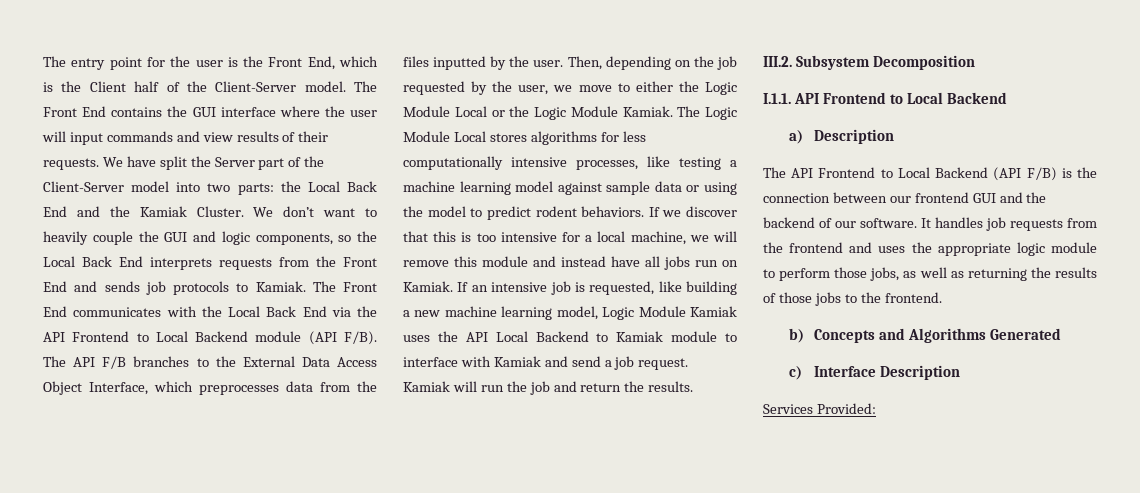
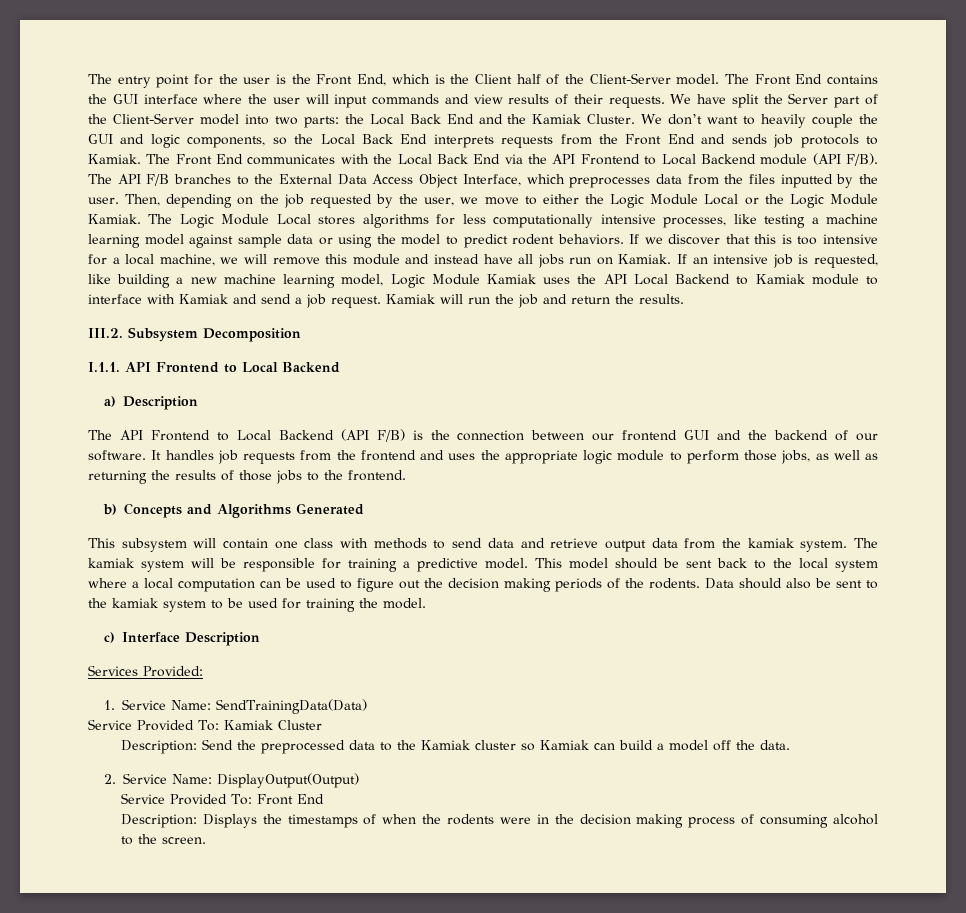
+ This subsystem will contain one class with methods to send data and retrieve output data from the kamiak system. The kamiak system will be responsible for training a predictive model. This model should be sent back to the local system where a local computation can be used to figure out the decision making periods of the rodents. Data should also be sent to the kamiak system to be used for training the model.
+ 1. Service Name: SendTrainingData(Data)
+ Service Provided To: Kamiak Cluster
+ Description: Send the preprocessed data to the Kamiak cluster so Kamiak can build a model off the data.
+ 2. Service Name: DisplayOutput(Output)
+ Service Provided To: Front End
+ Description: Displays the timestamps of when the rodents were in the decision making process of consuming alcohol to the screen.

